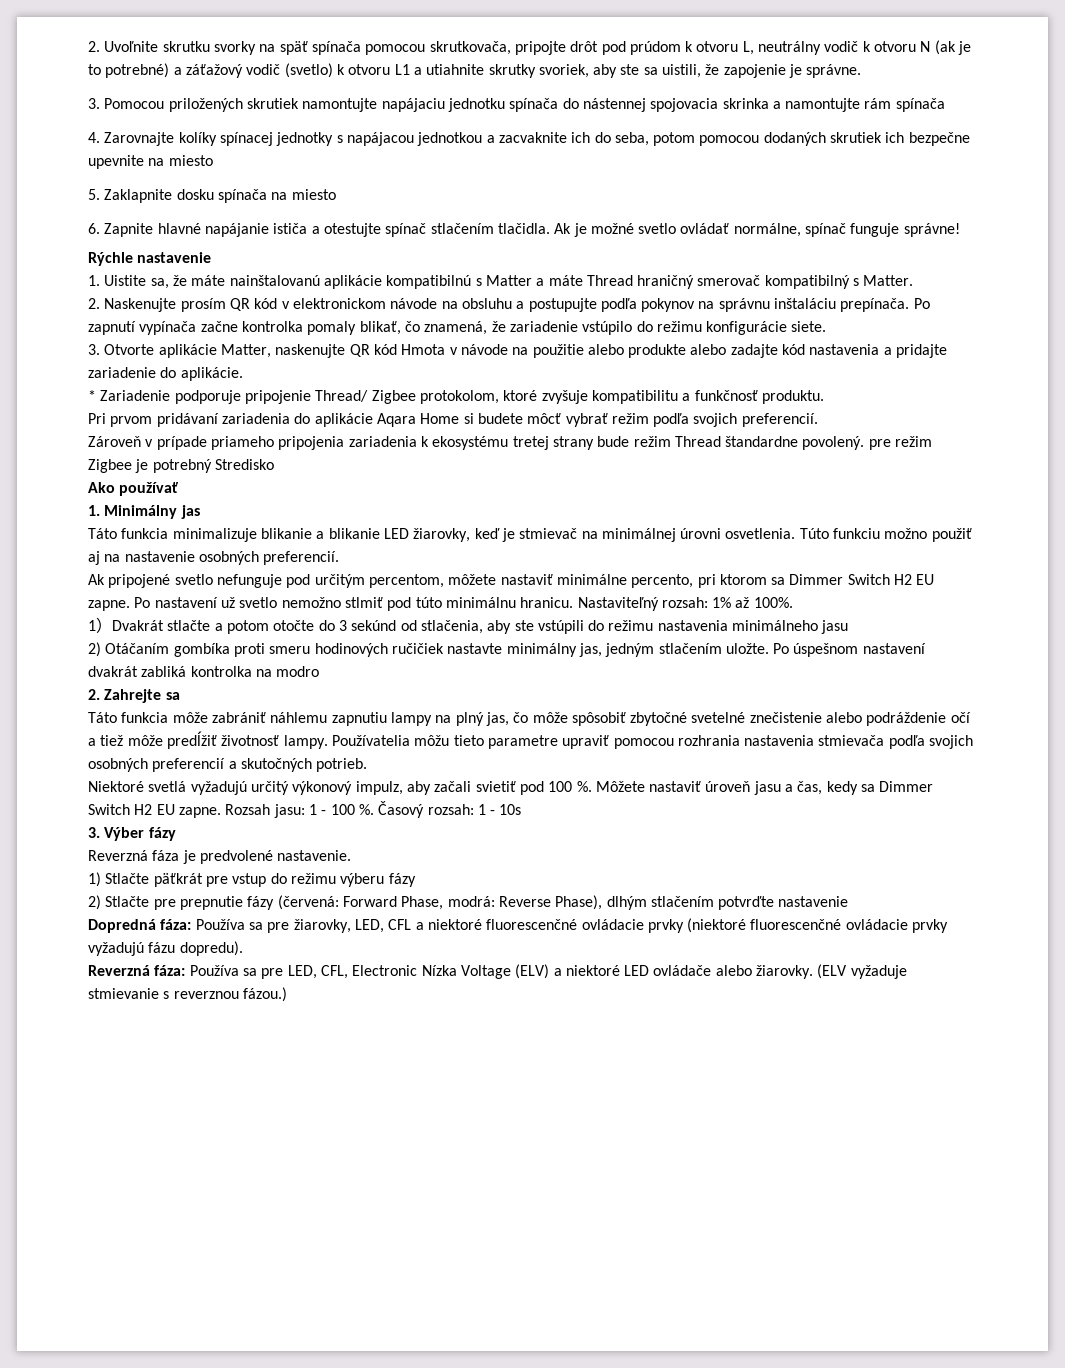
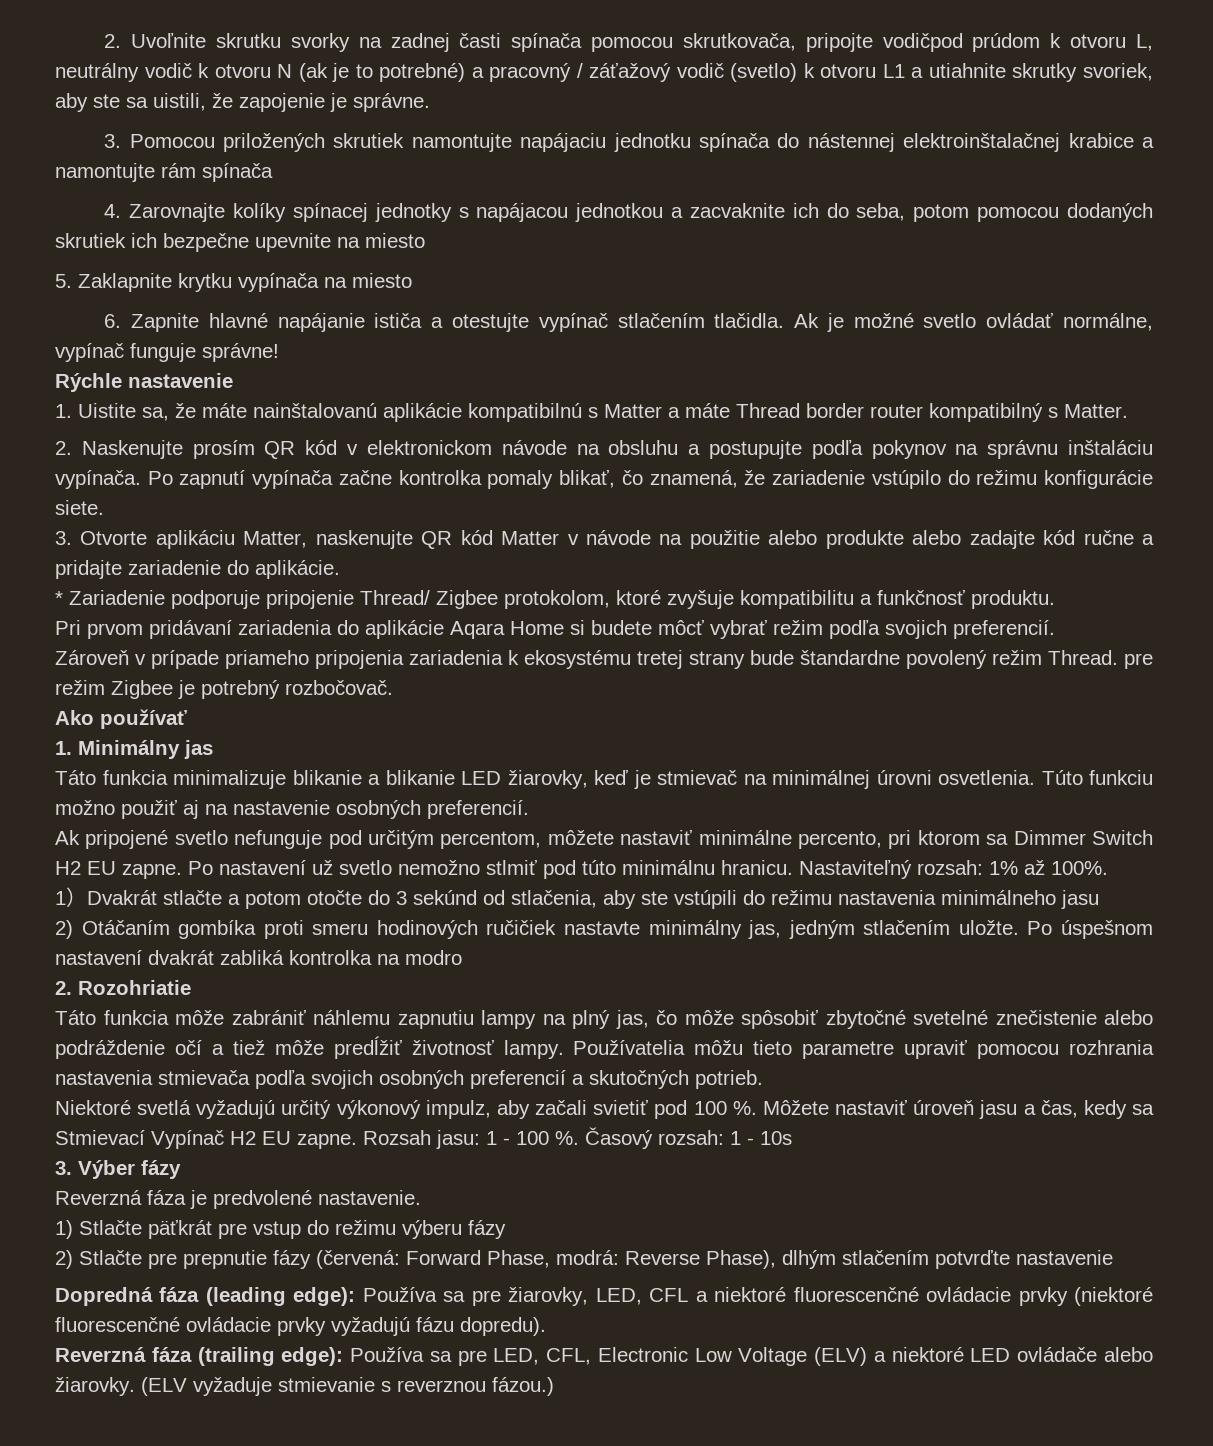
- 2. Uvoľnite skrutku svorky na späť spínača pomocou skrutkovača, pripojte drôt pod prúdom k otvoru L, neutrálny vodič k otvoru N (ak je to potrebné) a záťažový vodič (svetlo) k otvoru L1 a utiahnite skrutky svoriek, aby ste sa uistili, že zapojenie je správne.
+ 2. Uvoľnite skrutku svorky na zadnej časti spínača pomocou skrutkovača, pripojte vodičpod prúdom k otvoru L, neutrálny vodič k otvoru N (ak je to potrebné) a pracovný / záťažový vodič (svetlo) k otvoru L1 a utiahnite skrutky svoriek, aby ste sa uistili, že zapojenie je správne.
- 3. Pomocou priložených skrutiek namontujte napájaciu jednotku spínača do nástennej spojovacia skrinka a namontujte rám spínača
+ 3. Pomocou priložených skrutiek namontujte napájaciu jednotku spínača do nástennej elektroinštalačnej krabice a namontujte rám spínača
- 5. Zaklapnite dosku spínača na miesto
+ 5. Zaklapnite krytku vypínača na miesto
- 6. Zapnite hlavné napájanie ističa a otestujte spínač stlačením tlačidla.
+ 6. Zapnite hlavné napájanie ističa a otestujte vypínač stlačením tlačidla.
- Ak je možné svetlo ovládať normálne, spínač funguje správne!
+ Ak je možné svetlo ovládať normálne, vypínač funguje správne!
- 1. Uistite sa, že máte nainštalovanú aplikácie kompatibilnú s Matter a máte Thread hraničný smerovač kompatibilný s Matter.
+ 1. Uistite sa, že máte nainštalovanú aplikácie kompatibilnú s Matter a máte Thread border router kompatibilný s Matter.
- 2. Naskenujte prosím QR kód v elektronickom návode na obsluhu a postupujte podľa pokynov na správnu inštaláciu prepínača.
+ 2. Naskenujte prosím QR kód v elektronickom návode na obsluhu a postupujte podľa pokynov na správnu inštaláciu vypínača.
- 3. Otvorte aplikácie Matter, naskenujte QR kód Hmota v návode na použitie alebo produkte alebo zadajte kód nastavenia a pridajte zariadenie do aplikácie.
+ 3. Otvorte aplikáciu Matter, naskenujte QR kód Matter v návode na použitie alebo produkte alebo zadajte kód ručne a pridajte zariadenie do aplikácie.
- Zároveň v prípade priameho pripojenia zariadenia k ekosystému tretej strany bude režim Thread štandardne povolený. pre režim Zigbee je potrebný Stredisko
+ Zároveň v prípade priameho pripojenia zariadenia k ekosystému tretej strany bude štandardne povolený režim Thread. pre režim Zigbee je potrebný rozbočovač.
- 2. Zahrejte sa
+ 2. Rozohriatie
- Môžete nastaviť úroveň jasu a čas, kedy sa Dimmer Switch H2 EU zapne.
+ Môžete nastaviť úroveň jasu a čas, kedy sa Stmievací Vypínač H2 EU zapne.
- Dopredná fáza: Používa sa pre žiarovky, LED, CFL a niektoré fluorescenčné ovládacie prvky (niektoré fluorescenčné ovládacie prvky vyžadujú fázu dopredu).
+ Dopredná fáza (leading edge): Používa sa pre žiarovky, LED, CFL a niektoré fluorescenčné ovládacie prvky (niektoré fluorescenčné ovládacie prvky vyžadujú fázu dopredu).
- Reverzná fáza: Používa sa pre LED, CFL, Electronic Nízka Voltage (ELV) a niektoré LED ovládače alebo žiarovky.
+ Reverzná fáza (trailing edge): Používa sa pre LED, CFL, Electronic Low Voltage (ELV) a niektoré LED ovládače alebo žiarovky.

